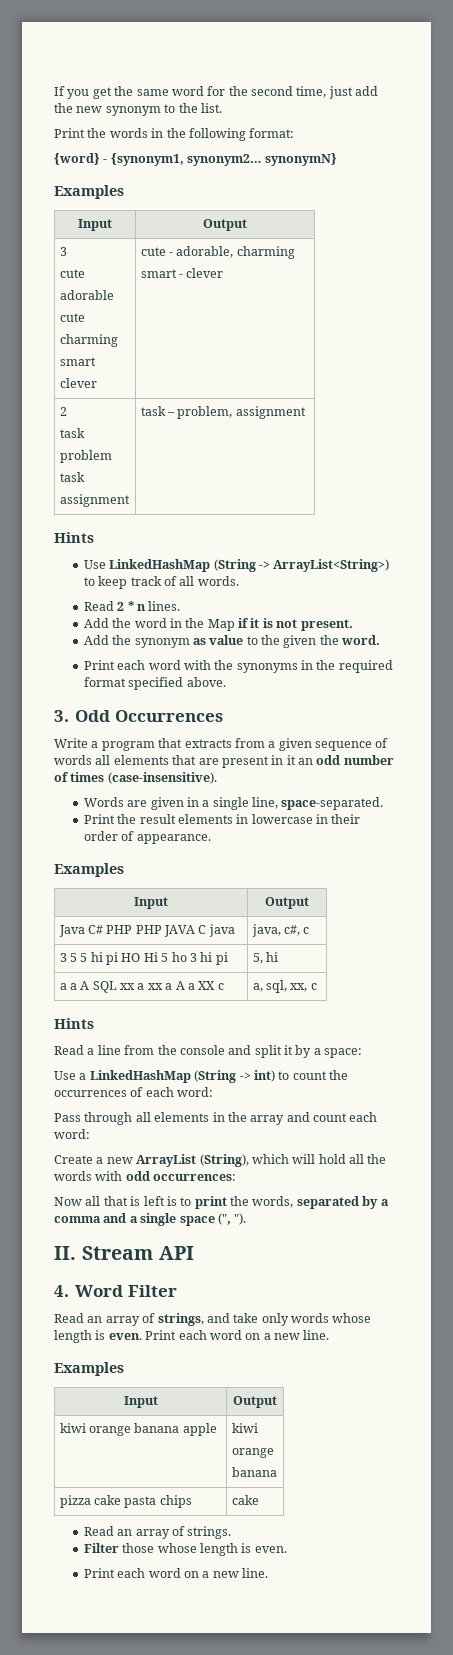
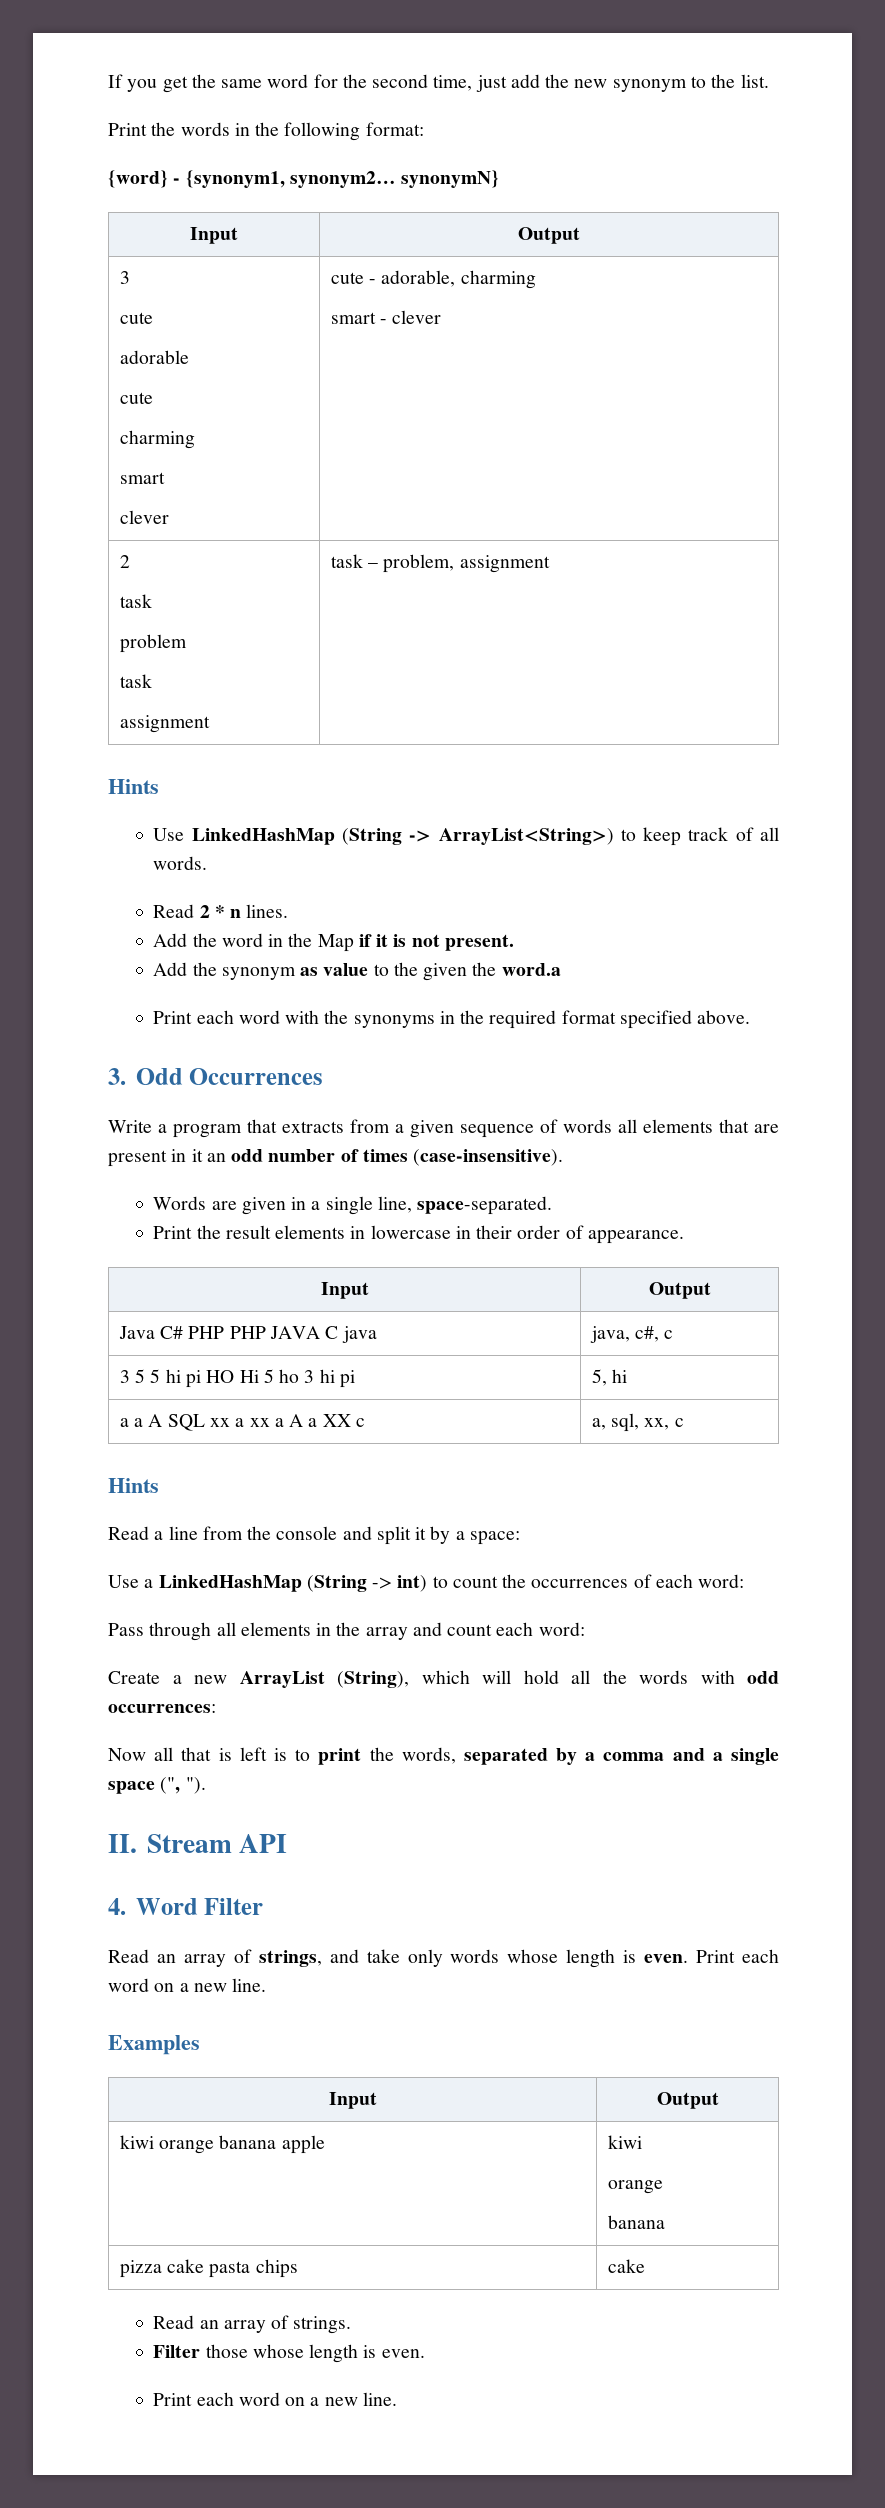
  {word} - {synonym1, synonym2… synonymN}
- Examples
- Add the synonym as value to the given the word.
+ Add the synonym as value to the given the word.a
  Print the result elements in lowercase in their order of appearance.
- Examples

